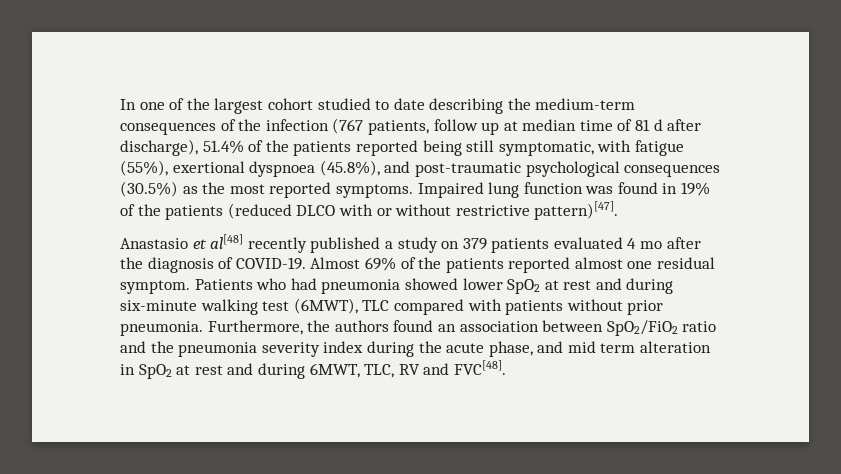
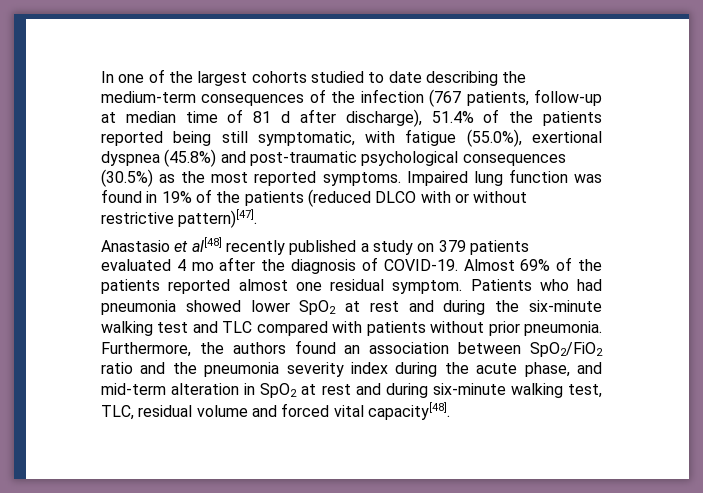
- In one of the largest cohort studied to date describing the medium-term consequences of the infection (767 patients, follow up at median time of 81 d after discharge), 51.4% of the patients reported being still symptomatic, with fatigue (55%), exertional dyspnoea (45.8%), and post-traumatic psychological consequences (30.5%) as the most reported symptoms.
+ In one of the largest cohorts studied to date describing the medium-term consequences of the infection (767 patients, follow-up at median time of 81 d after discharge), 51.4% of the patients reported being still symptomatic, with fatigue (55.0%), exertional dyspnea (45.8%) and post-traumatic psychological consequences (30.5%) as the most reported symptoms.
- Patients who had pneumonia showed lower SpO2 at rest and during six-minute walking test (6MWT), TLC compared with patients without prior pneumonia.
+ Patients who had pneumonia showed lower SpO2 at rest and during the six-minute walking test and TLC compared with patients without prior pneumonia.
- Furthermore, the authors found an association between SpO2/FiO2 ratio and the pneumonia severity index during the acute phase, and mid term alteration in SpO2 at rest and during 6MWT, TLC, RV and FVC[48].
+ Furthermore, the authors found an association between SpO2/FiO2 ratio and the pneumonia severity index during the acute phase, and mid-term alteration in SpO2 at rest and during six-minute walking test, TLC, residual volume and forced vital capacity[48].

